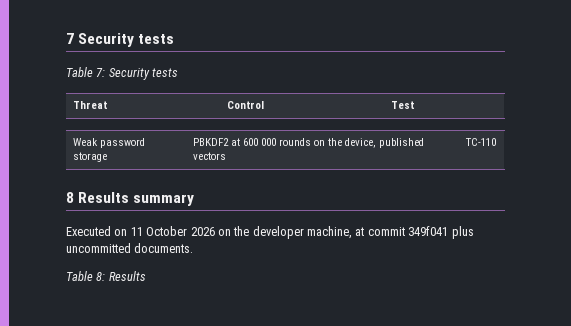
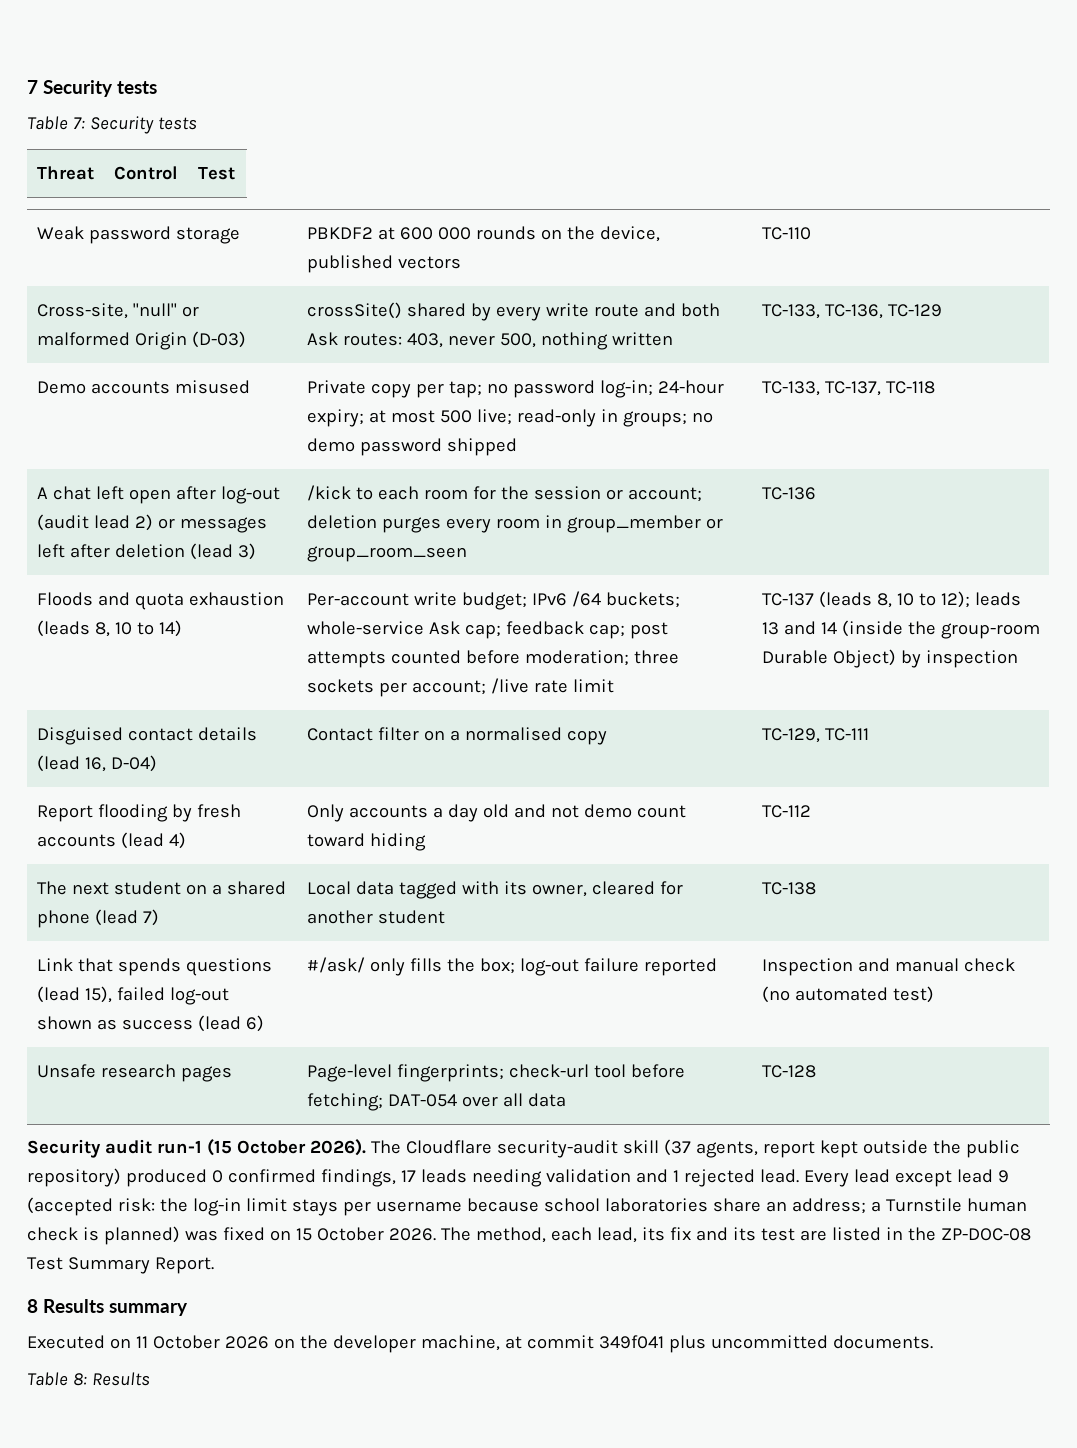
+ Cross-site, "null" or malformed Origin (D-03) | crossSite() shared by every write route and both Ask routes: 403, never 500, nothing written | TC-133, TC-136, TC-129
+ Demo accounts misused | Private copy per tap; no password log-in; 24-hour expiry; at most 500 live; read-only in groups; no demo password shipped | TC-133, TC-137, TC-118
+ A chat left open after log-out (audit lead 2) or messages left after deletion (lead 3) | /kick to each room for the session or account; deletion purges every room in group_member or group_room_seen | TC-136
+ Floods and quota exhaustion (leads 8, 10 to 14) | Per-account write budget; IPv6 /64 buckets; whole-service Ask cap; feedback cap; post attempts counted before moderation; three sockets per account; /live rate limit | TC-137 (leads 8, 10 to 12); leads 13 and 14 (inside the group-room Durable Object) by inspection
+ Disguised contact details (lead 16, D-04) | Contact filter on a normalised copy | TC-129, TC-111
+ Report flooding by fresh accounts (lead 4) | Only accounts a day old and not demo count toward hiding | TC-112
+ The next student on a shared phone (lead 7) | Local data tagged with its owner, cleared for another student | TC-138
+ Link that spends questions (lead 15), failed log-out shown as success (lead 6) | #/ask/ only fills the box; log-out failure reported | Inspection and manual check (no automated test)
+ Unsafe research pages | Page-level fingerprints; check-url tool before fetching; DAT-054 over all data | TC-128
+ Security audit run-1 (15 October 2026). The Cloudflare security-audit skill (37 agents, report kept outside the public repository) produced 0 confirmed findings, 17 leads needing validation and 1 rejected lead. Every lead except lead 9 (accepted risk: the log-in limit stays per username because school laboratories share an address; a Turnstile human check is planned) was fixed on 15 October 2026. The method, each lead, its fix and its test are listed in the ZP-DOC-08 Test Summary Report.

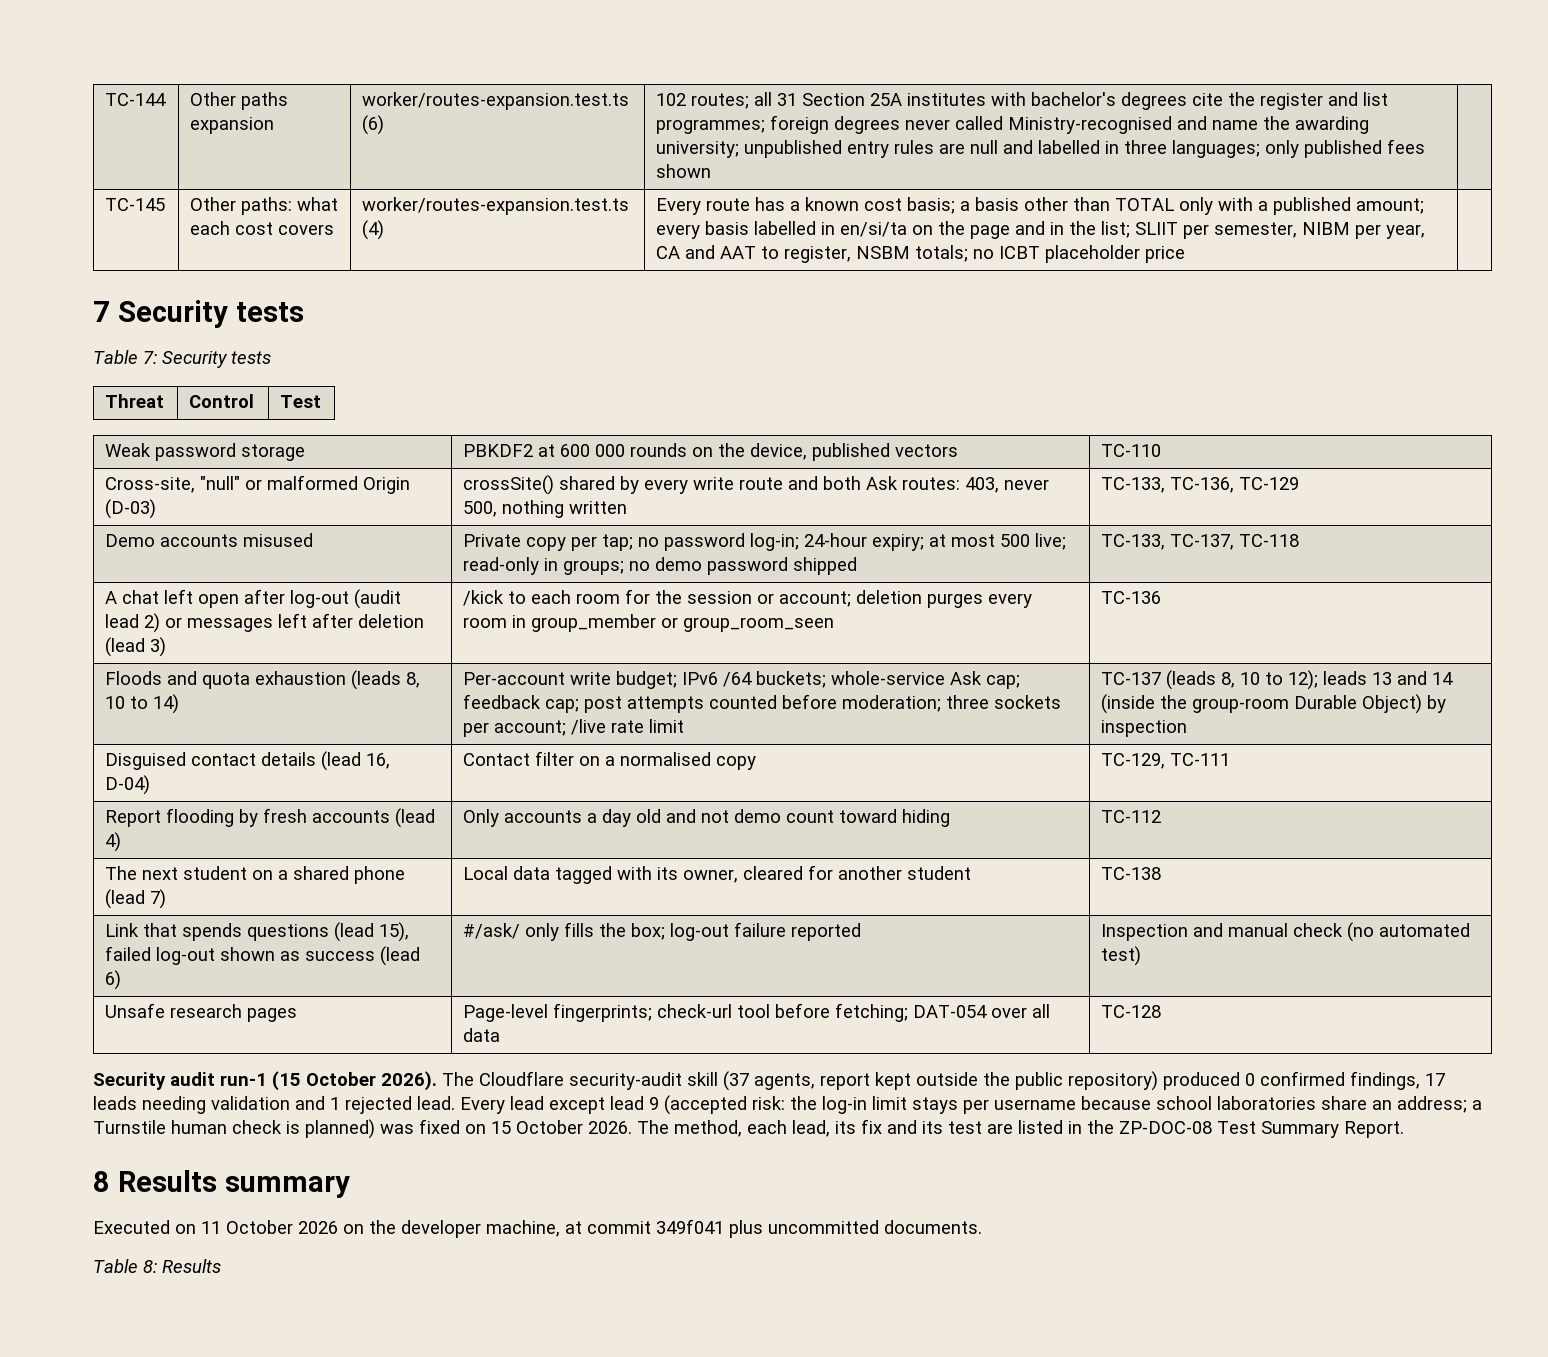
+ TC-144 | Other paths expansion | worker/routes-expansion.test.ts (6) | 102 routes; all 31 Section 25A institutes with bachelor's degrees cite the register and list programmes; foreign degrees never called Ministry-recognised and name the awarding university; unpublished entry rules are null and labelled in three languages; only published fees shown |
+ TC-145 | Other paths: what each cost covers | worker/routes-expansion.test.ts (4) | Every route has a known cost basis; a basis other than TOTAL only with a published amount; every basis labelled in en/si/ta on the page and in the list; SLIIT per semester, NIBM per year, CA and AAT to register, NSBM totals; no ICBT placeholder price

